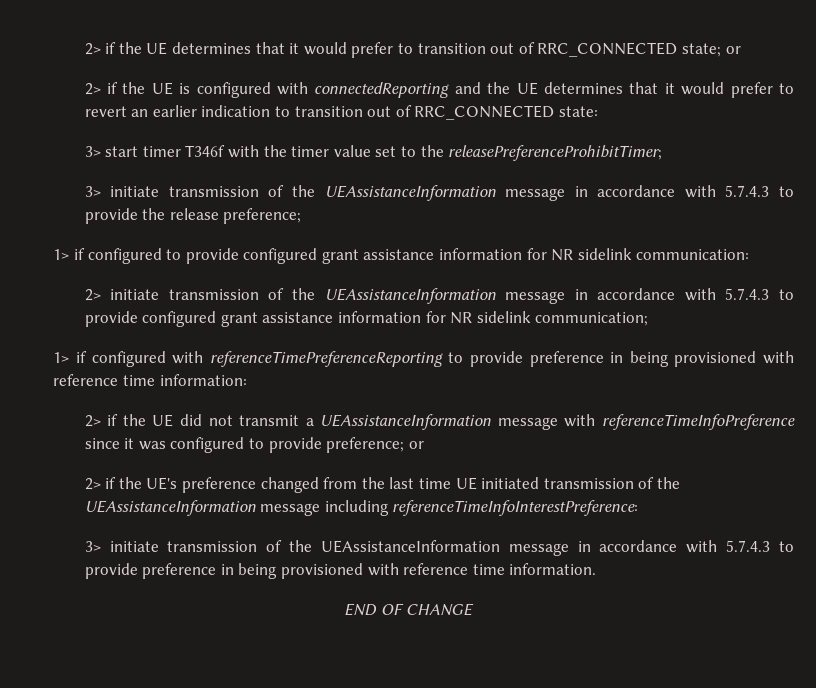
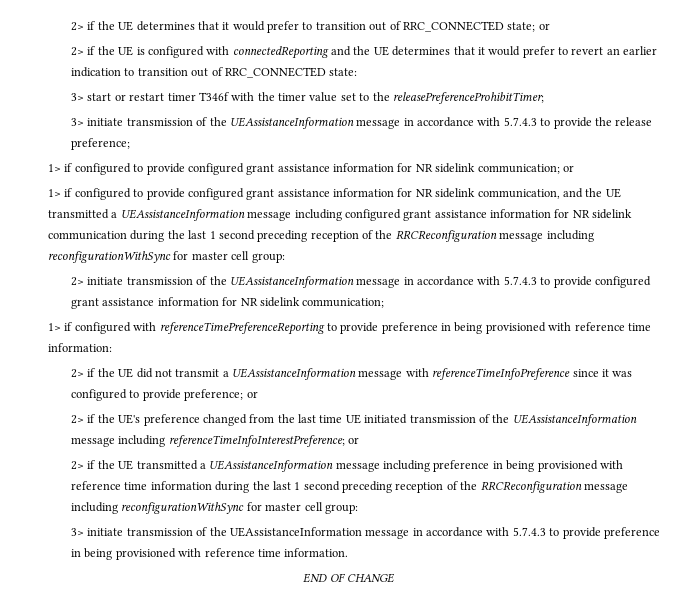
- 3> start timer T346f with the timer value set to the releasePreferenceProhibitTimer;
+ 3> start or restart timer T346f with the timer value set to the releasePreferenceProhibitTimer;
- 1> if configured to provide configured grant assistance information for NR sidelink communication:
+ 1> if configured to provide configured grant assistance information for NR sidelink communication; or
+ 1> if configured to provide configured grant assistance information for NR sidelink communication, and the UE transmitted a UEAssistanceInformation message including configured grant assistance information for NR sidelink communication during the last 1 second preceding reception of the RRCReconfiguration message including reconfigurationWithSync for master cell group:
- 2> if the UE's preference changed from the last time UE initiated transmission of the UEAssistanceInformation message including referenceTimeInfoInterestPreference:
+ 2> if the UE's preference changed from the last time UE initiated transmission of the UEAssistanceInformation message including referenceTimeInfoInterestPreference; or
+ 2> if the UE transmitted a UEAssistanceInformation message including preference in being provisioned with reference time information during the last 1 second preceding reception of the RRCReconfiguration message including reconfigurationWithSync for master cell group:

